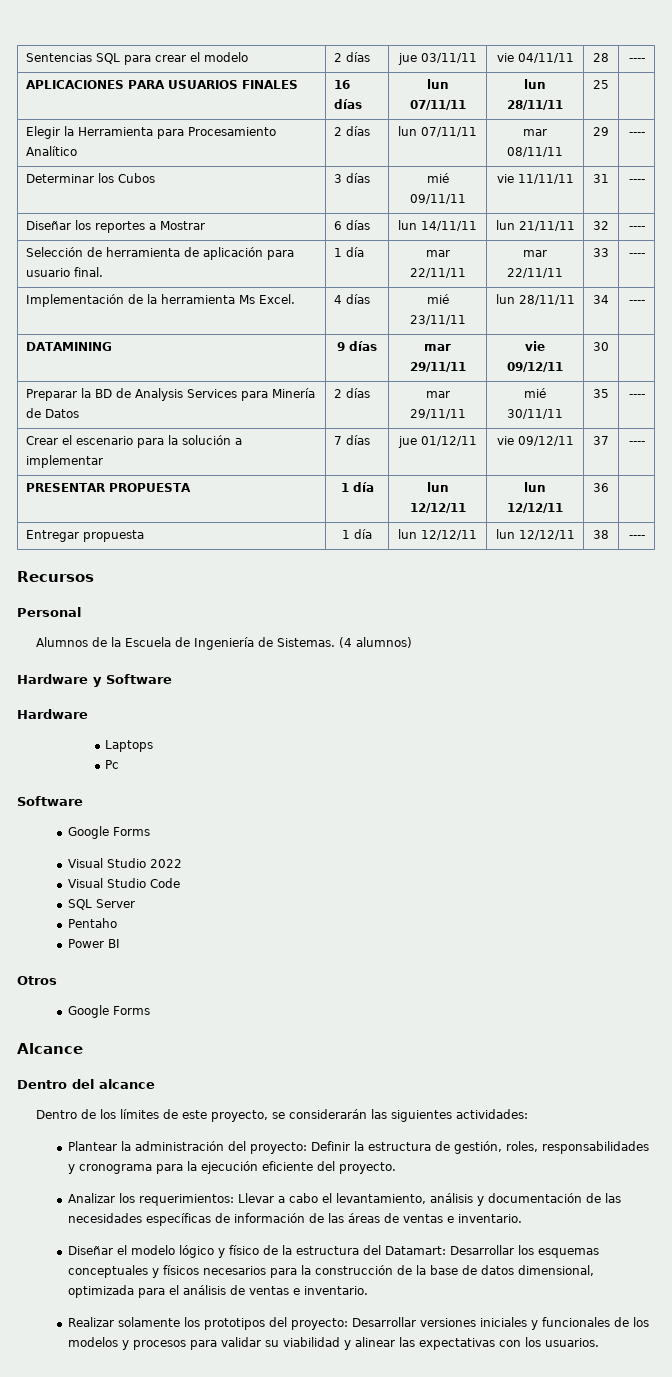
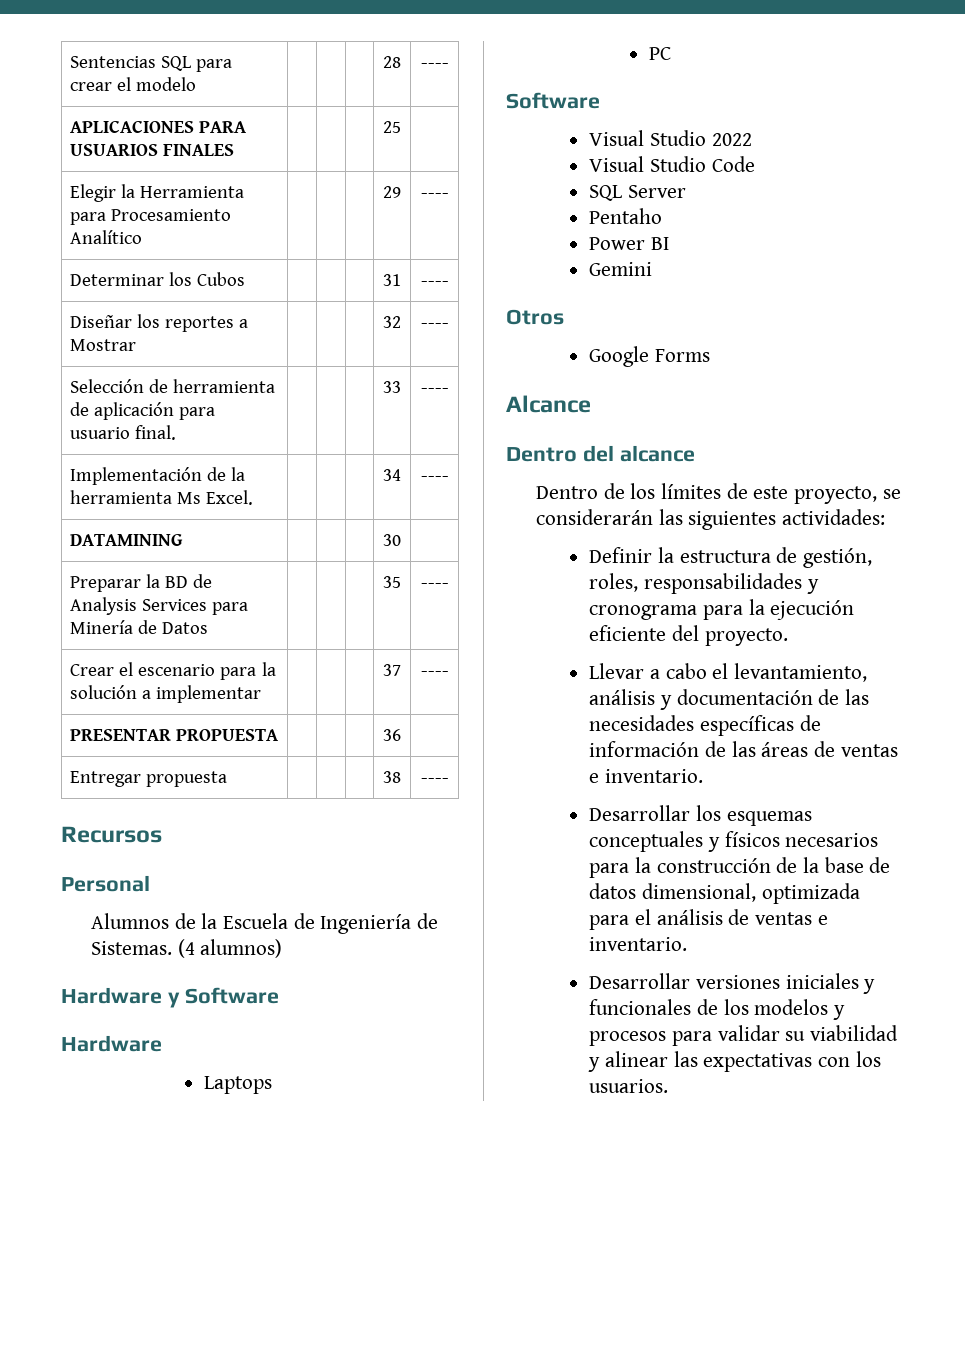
- Sentencias SQL para crear el modelo | 2 días | jue 03/11/11 | vie 04/11/11 | 28 | ----
+ Sentencias SQL para crear el modelo | | | | 28 | ----
- APLICACIONES PARA USUARIOS FINALES | 16 días | lun 07/11/11 | lun 28/11/11 | 25 |
+ APLICACIONES PARA USUARIOS FINALES | | | | 25 |
- Elegir la Herramienta para Procesamiento Analítico | 2 días | lun 07/11/11 | mar 08/11/11 | 29 | ----
+ Elegir la Herramienta para Procesamiento Analítico | | | | 29 | ----
- Determinar los Cubos | 3 días | mié 09/11/11 | vie 11/11/11 | 31 | ----
+ Determinar los Cubos | | | | 31 | ----
- Diseñar los reportes a Mostrar | 6 días | lun 14/11/11 | lun 21/11/11 | 32 | ----
+ Diseñar los reportes a Mostrar | | | | 32 | ----
- Selección de herramienta de aplicación para usuario final. | 1 día | mar 22/11/11 | mar 22/11/11 | 33 | ----
+ Selección de herramienta de aplicación para usuario final. | | | | 33 | ----
- Implementación de la herramienta Ms Excel. | 4 días | mié 23/11/11 | lun 28/11/11 | 34 | ----
- DATAMINING | 9 días | mar 29/11/11 | vie 09/12/11 | 30 |
+ Implementación de la herramienta Ms Excel. | | | | 34 | ----
+ DATAMINING | | | | 30 |
- Preparar la BD de Analysis Services para Minería de Datos | 2 días | mar 29/11/11 | mié 30/11/11 | 35 | ----
+ Preparar la BD de Analysis Services para Minería de Datos | | | | 35 | ----
- Crear el escenario para la solución a implementar | 7 días | jue 01/12/11 | vie 09/12/11 | 37 | ----
- PRESENTAR PROPUESTA | 1 día | lun 12/12/11 | lun 12/12/11 | 36 |
- Entregar propuesta | 1 día | lun 12/12/11 | lun 12/12/11 | 38 | ----
+ Crear el escenario para la solución a implementar | | | | 37 | ----
+ PRESENTAR PROPUESTA | | | | 36 |
+ Entregar propuesta | | | | 38 | ----
- Pc
+ PC
  Software
- Google Forms
+ Gemini
- Plantear la administración del proyecto: Definir la estructura de gestión, roles, responsabilidades y cronograma para la ejecución eficiente del proyecto.
+ Definir la estructura de gestión, roles, responsabilidades y cronograma para la ejecución eficiente del proyecto.
- Analizar los requerimientos: Llevar a cabo el levantamiento, análisis y documentación de las necesidades específicas de información de las áreas de ventas e inventario.
+ Llevar a cabo el levantamiento, análisis y documentación de las necesidades específicas de información de las áreas de ventas e inventario.
- Diseñar el modelo lógico y físico de la estructura del Datamart: Desarrollar los esquemas conceptuales y físicos necesarios para la construcción de la base de datos dimensional, optimizada para el análisis de ventas e inventario.
+ Desarrollar los esquemas conceptuales y físicos necesarios para la construcción de la base de datos dimensional, optimizada para el análisis de ventas e inventario.
- Realizar solamente los prototipos del proyecto: Desarrollar versiones iniciales y funcionales de los modelos y procesos para validar su viabilidad y alinear las expectativas con los usuarios.
+ Desarrollar versiones iniciales y funcionales de los modelos y procesos para validar su viabilidad y alinear las expectativas con los usuarios.

